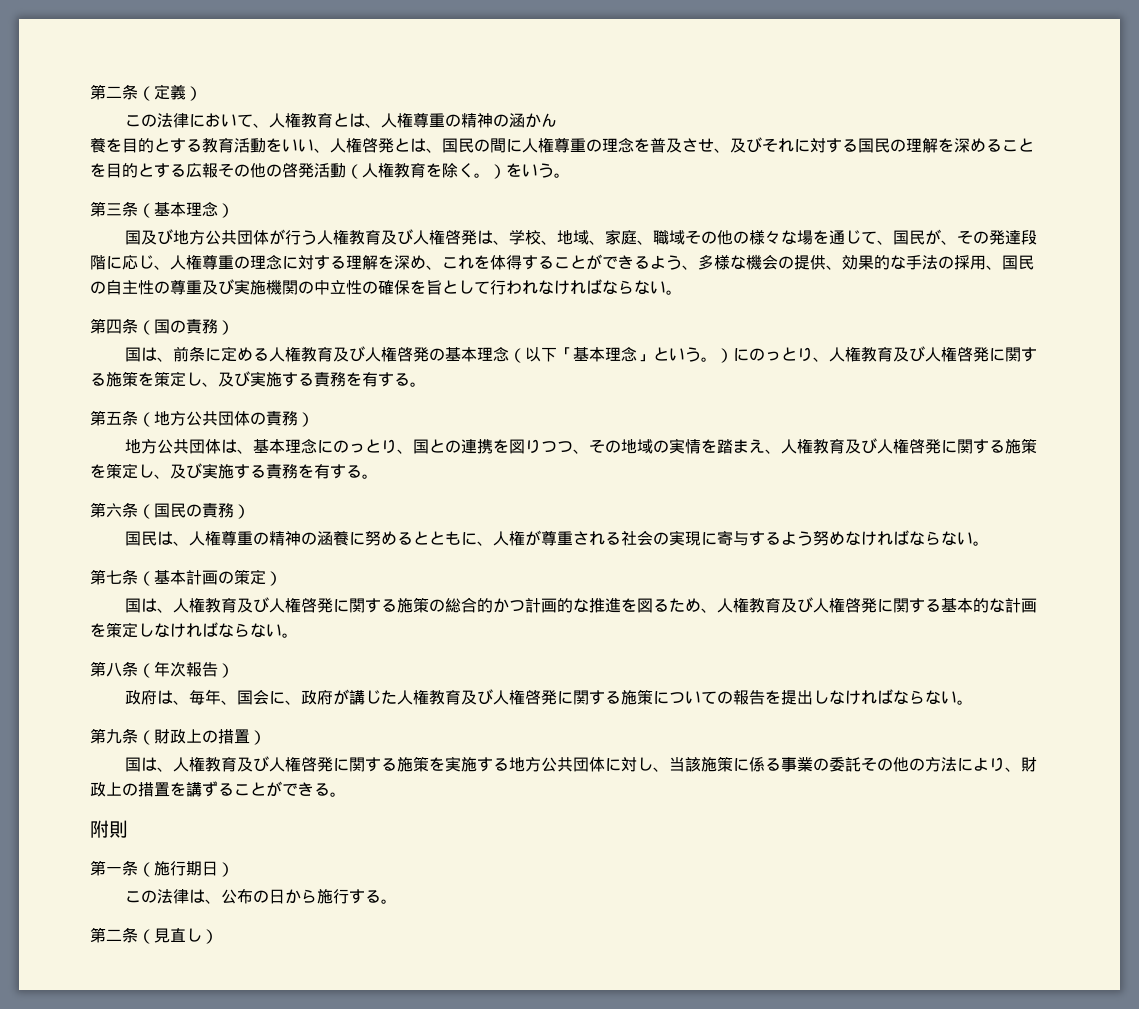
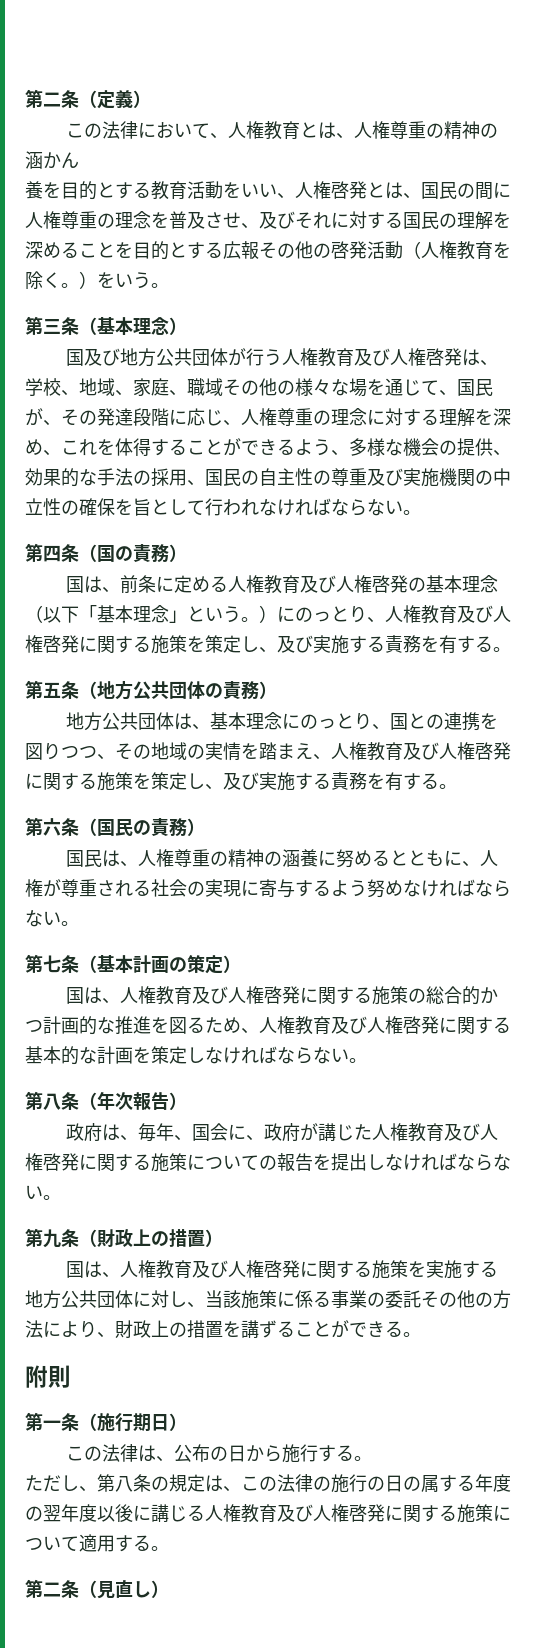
+ ただし、第八条の規定は、この法律の施行の日の属する年度の翌年度以後に講じる人権教育及び人権啓発に関する施策について適用する。

